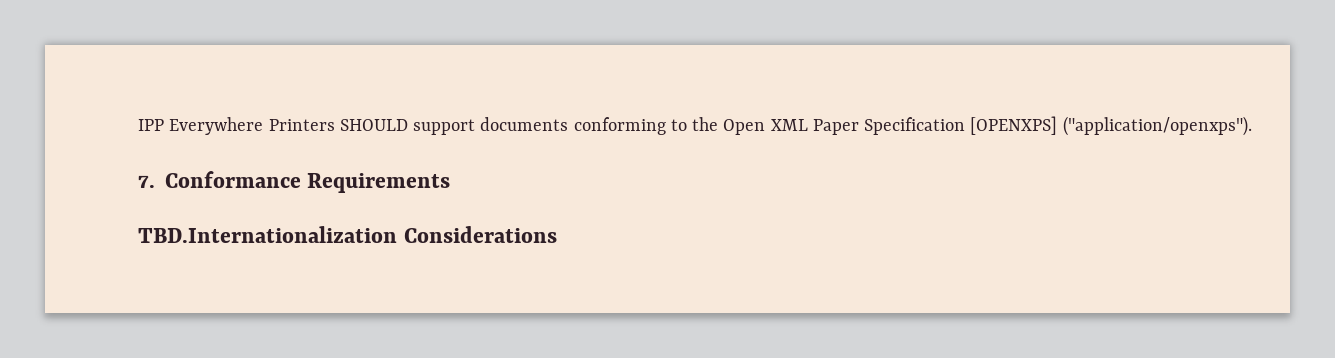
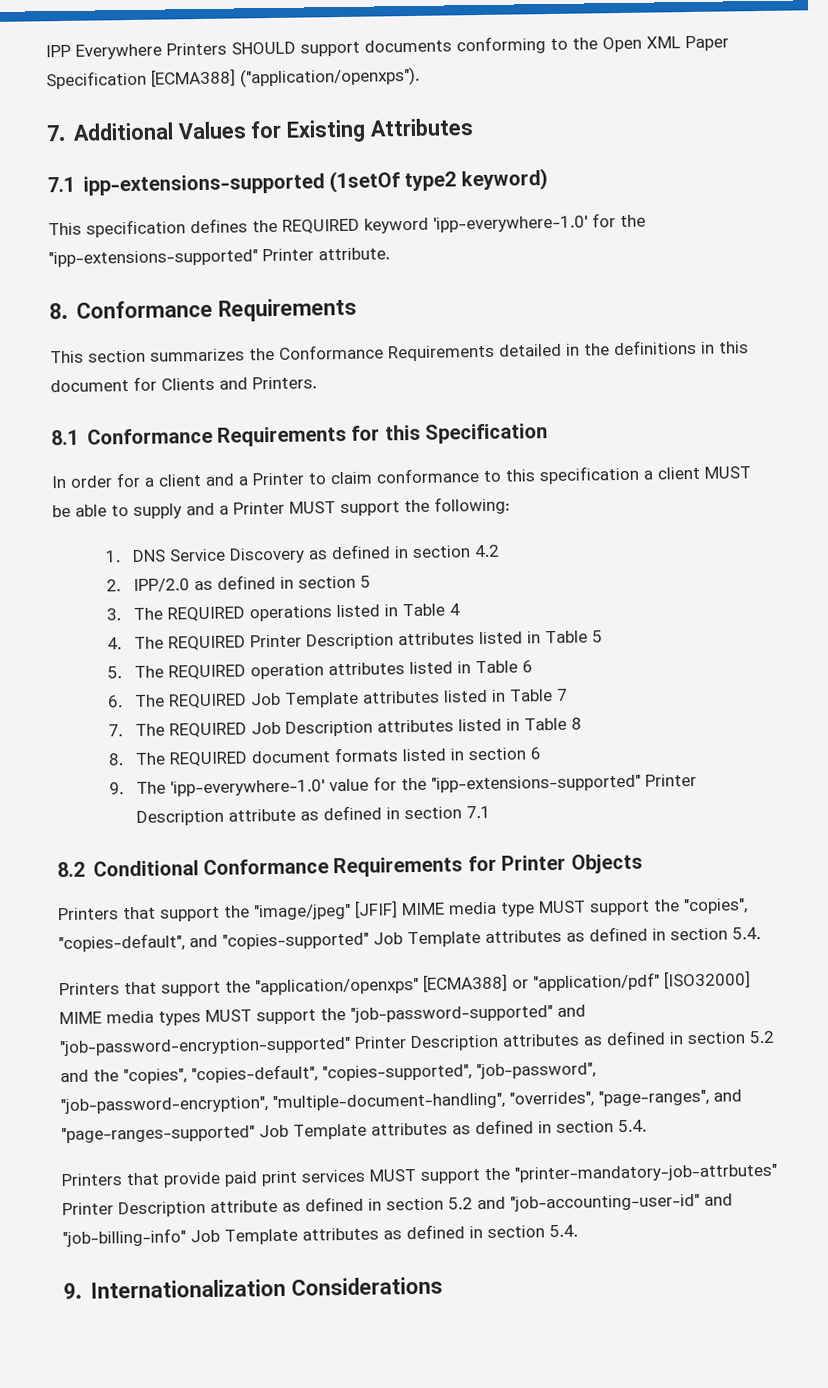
- IPP Everywhere Printers SHOULD support documents conforming to the Open XML Paper Specification [OPENXPS] ("application/openxps").
+ IPP Everywhere Printers SHOULD support documents conforming to the Open XML Paper Specification [ECMA388] ("application/openxps").
- 7. Conformance Requirements
- TBD.Internationalization Considerations
+ 7. Additional Values for Existing Attributes
+ 7.1 ipp-extensions-supported (1setOf type2 keyword)
+ This specification defines the REQUIRED keyword 'ipp-everywhere-1.0' for the "ipp-extensions-supported" Printer attribute.
+ 8. Conformance Requirements
+ This section summarizes the Conformance Requirements detailed in the definitions in this document for Clients and Printers.
+ 8.1 Conformance Requirements for this Specification
+ In order for a client and a Printer to claim conformance to this specification a client MUST be able to supply and a Printer MUST support the following:
+ 1. DNS Service Discovery as defined in section 4.2
+ 2. IPP/2.0 as defined in section 5
+ 3. The REQUIRED operations listed in Table 4
+ 4. The REQUIRED Printer Description attributes listed in Table 5
+ 5. The REQUIRED operation attributes listed in Table 6
+ 6. The REQUIRED Job Template attributes listed in Table 7
+ 7. The REQUIRED Job Description attributes listed in Table 8
+ 8. The REQUIRED document formats listed in section 6
+ 9. The 'ipp-everywhere-1.0' value for the "ipp-extensions-supported" Printer Description attribute as defined in section 7.1
+ 8.2 Conditional Conformance Requirements for Printer Objects
+ Printers that support the "image/jpeg" [JFIF] MIME media type MUST support the "copies", "copies-default", and "copies-supported" Job Template attributes as defined in section 5.4.
+ Printers that support the "application/openxps" [ECMA388] or "application/pdf" [ISO32000] MIME media types MUST support the "job-password-supported" and "job-password-encryption-supported" Printer Description attributes as defined in section 5.2 and the "copies", "copies-default", "copies-supported", "job-password", "job-password-encryption", "multiple-document-handling", "overrides", "page-ranges", and "page-ranges-supported" Job Template attributes as defined in section 5.4.
+ Printers that provide paid print services MUST support the "printer-mandatory-job-attrbutes" Printer Description attribute as defined in section 5.2 and "job-accounting-user-id" and "job-billing-info" Job Template attributes as defined in section 5.4.
+ 9. Internationalization Considerations

